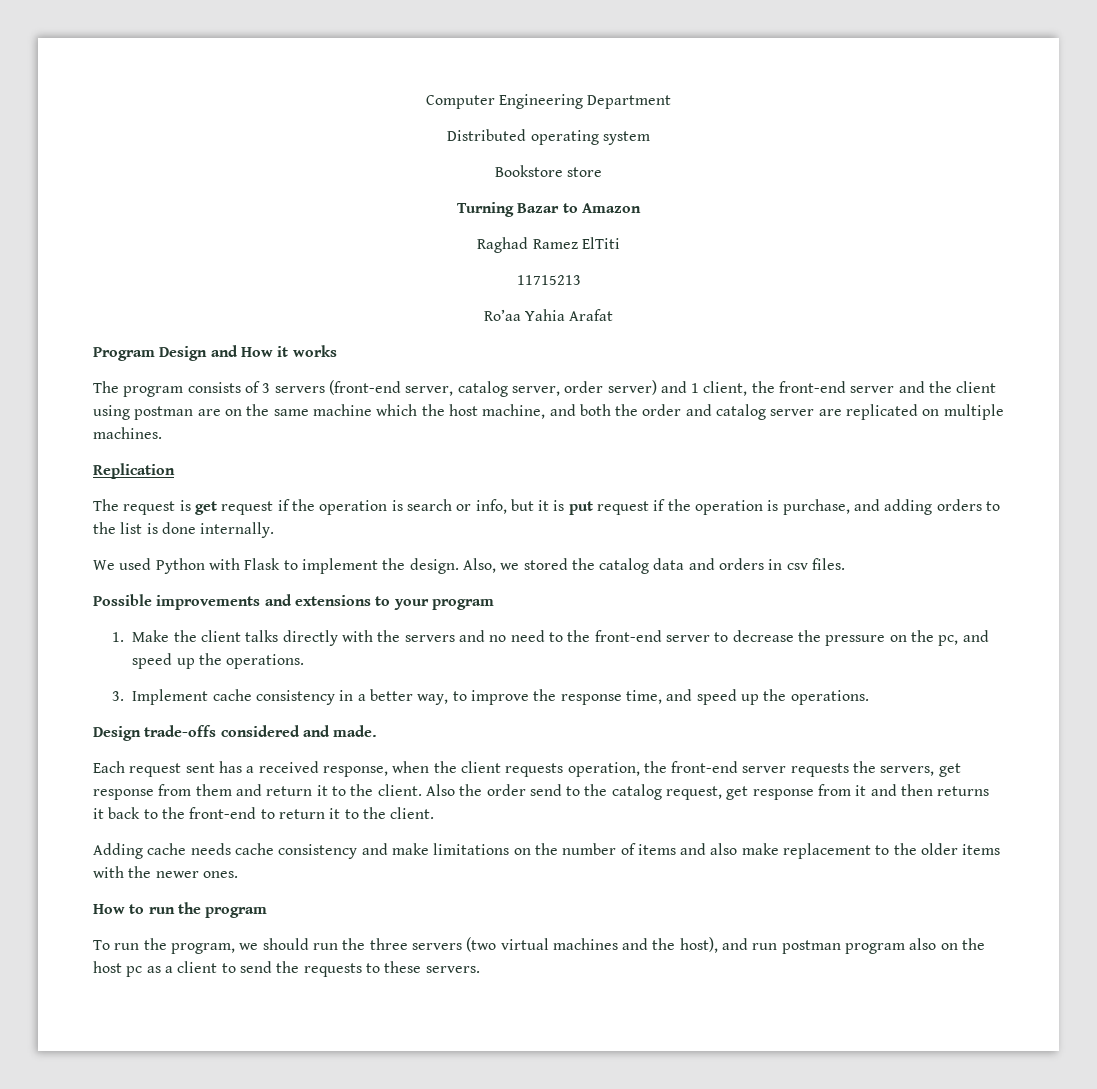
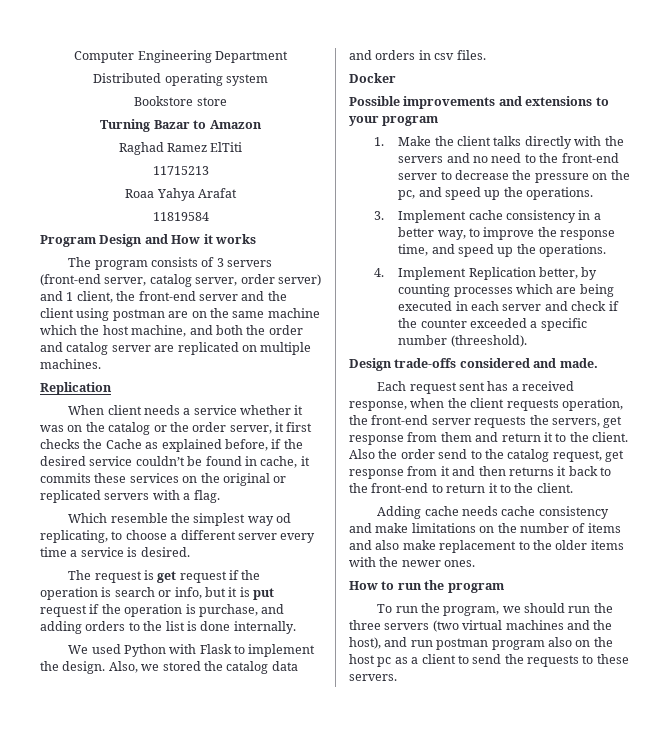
- Ro’aa Yahia Arafat
+ Roaa Yahya Arafat
+ 11819584
+ When client needs a service whether it was on the catalog or the order server, it first checks the Cache as explained before, if the desired service couldn’t be found in cache, it commits these services on the original or replicated servers with a flag.
+ Which resemble the simplest way od replicating, to choose a different server every time a service is desired.
+ Docker
+ 4. Implement Replication better, by counting processes which are being executed in each server and check if the counter exceeded a specific number (threeshold).

